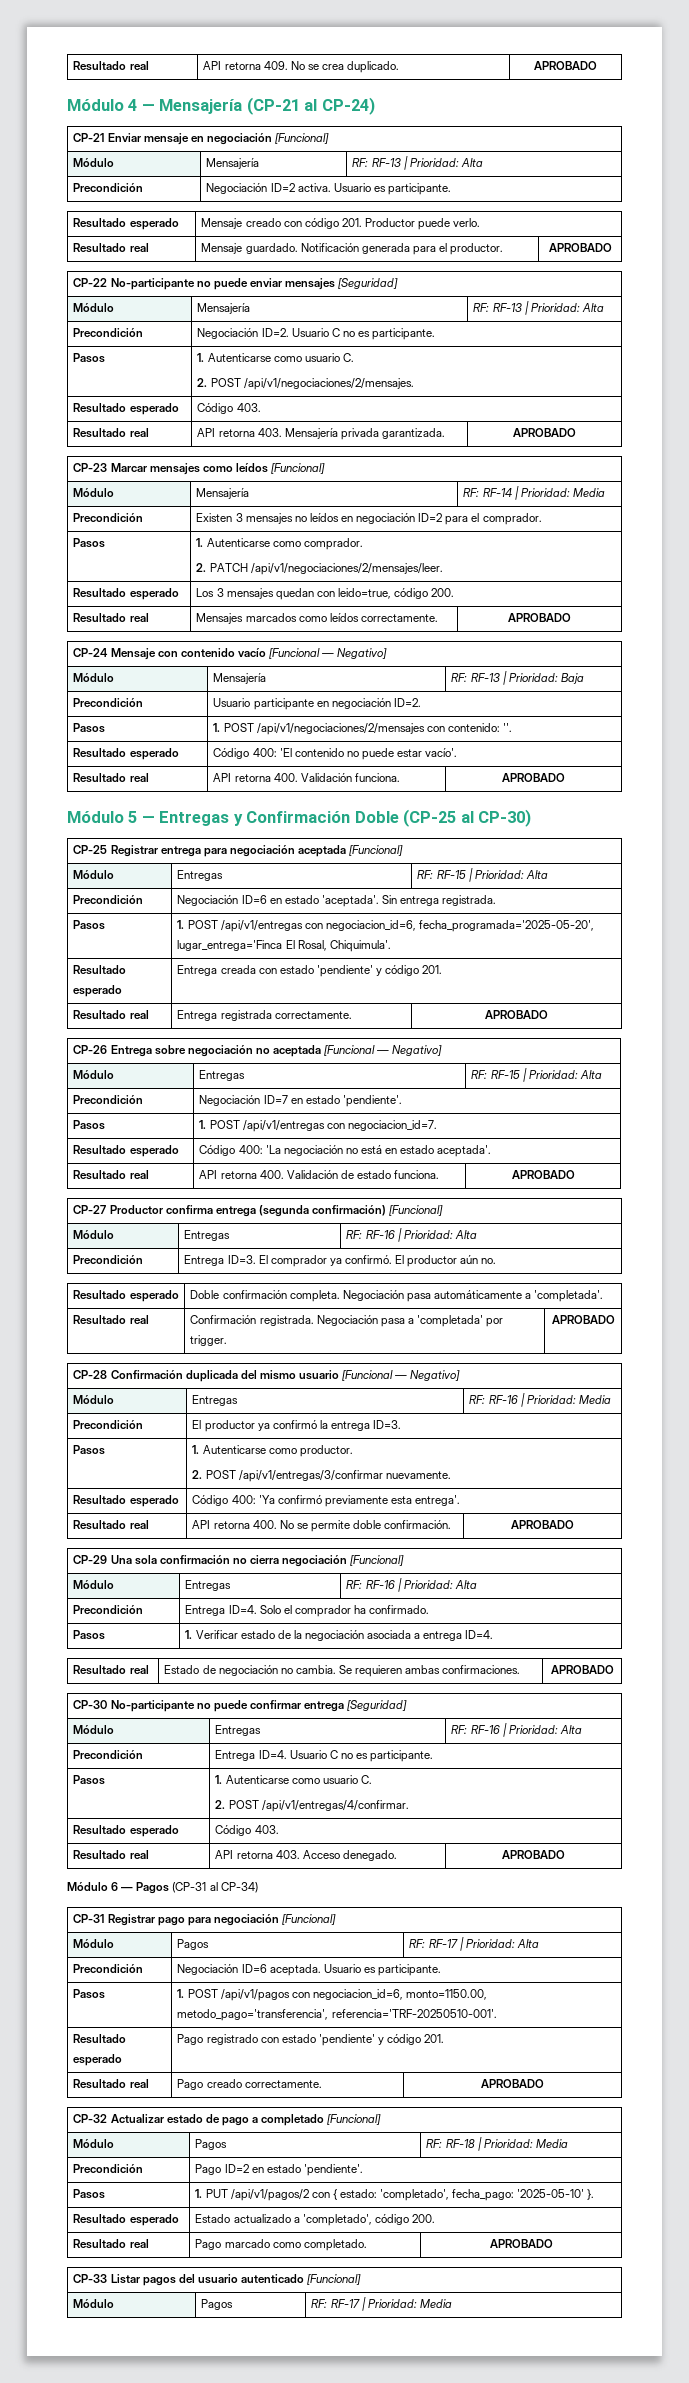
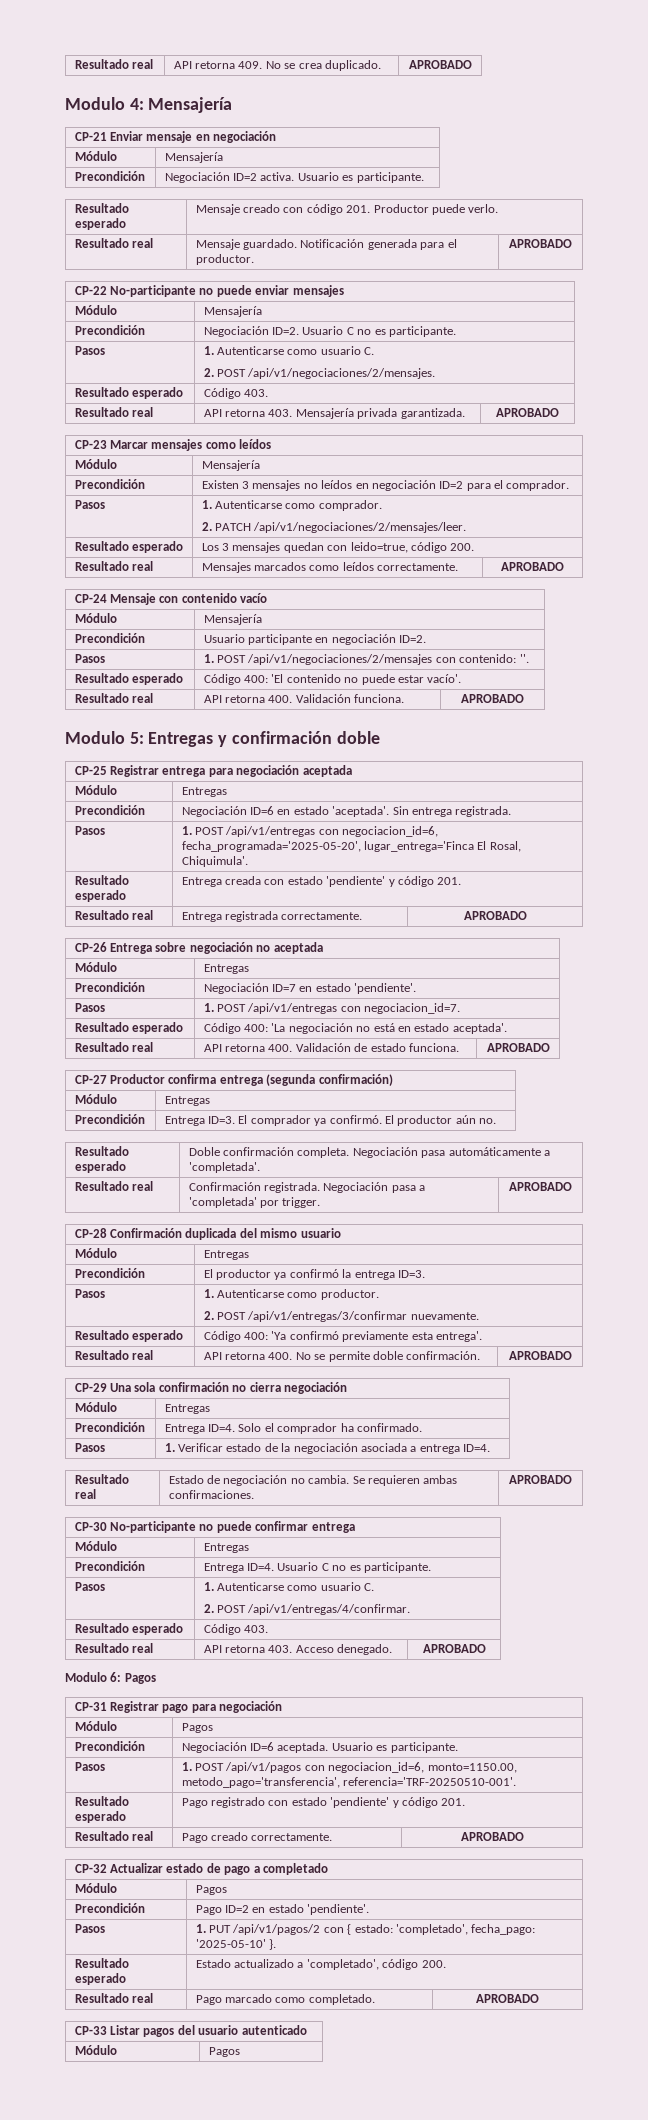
- Módulo 4 — Mensajería (CP-21 al CP-24)
+ Modulo 4: Mensajería
- CP-21 Enviar mensaje en negociación [Funcional]
- Módulo | Mensajería | RF: RF-13 | Prioridad: Alta
+ CP-21 Enviar mensaje en negociación
+ Módulo | Mensajería
- CP-22 No-participante no puede enviar mensajes [Seguridad]
- Módulo | Mensajería | RF: RF-13 | Prioridad: Alta
+ CP-22 No-participante no puede enviar mensajes
+ Módulo | Mensajería
- CP-23 Marcar mensajes como leídos [Funcional]
- Módulo | Mensajería | RF: RF-14 | Prioridad: Media
+ CP-23 Marcar mensajes como leídos
+ Módulo | Mensajería
- CP-24 Mensaje con contenido vacío [Funcional — Negativo]
- Módulo | Mensajería | RF: RF-13 | Prioridad: Baja
+ CP-24 Mensaje con contenido vacío
+ Módulo | Mensajería
- Módulo 5 — Entregas y Confirmación Doble (CP-25 al CP-30)
+ Modulo 5: Entregas y confirmación doble
- CP-25 Registrar entrega para negociación aceptada [Funcional]
- Módulo | Entregas | RF: RF-15 | Prioridad: Alta
+ CP-25 Registrar entrega para negociación aceptada
+ Módulo | Entregas
- CP-26 Entrega sobre negociación no aceptada [Funcional — Negativo]
- Módulo | Entregas | RF: RF-15 | Prioridad: Alta
+ CP-26 Entrega sobre negociación no aceptada
+ Módulo | Entregas
- CP-27 Productor confirma entrega (segunda confirmación) [Funcional]
- Módulo | Entregas | RF: RF-16 | Prioridad: Alta
+ CP-27 Productor confirma entrega (segunda confirmación)
+ Módulo | Entregas
- CP-28 Confirmación duplicada del mismo usuario [Funcional — Negativo]
- Módulo | Entregas | RF: RF-16 | Prioridad: Media
+ CP-28 Confirmación duplicada del mismo usuario
+ Módulo | Entregas
- CP-29 Una sola confirmación no cierra negociación [Funcional]
- Módulo | Entregas | RF: RF-16 | Prioridad: Alta
+ CP-29 Una sola confirmación no cierra negociación
+ Módulo | Entregas
- CP-30 No-participante no puede confirmar entrega [Seguridad]
- Módulo | Entregas | RF: RF-16 | Prioridad: Alta
+ CP-30 No-participante no puede confirmar entrega
+ Módulo | Entregas
- Módulo 6 — Pagos (CP-31 al CP-34)
+ Modulo 6: Pagos
- CP-31 Registrar pago para negociación [Funcional]
- Módulo | Pagos | RF: RF-17 | Prioridad: Alta
+ CP-31 Registrar pago para negociación
+ Módulo | Pagos
- CP-32 Actualizar estado de pago a completado [Funcional]
- Módulo | Pagos | RF: RF-18 | Prioridad: Media
+ CP-32 Actualizar estado de pago a completado
+ Módulo | Pagos
- CP-33 Listar pagos del usuario autenticado [Funcional]
- Módulo | Pagos | RF: RF-17 | Prioridad: Media
+ CP-33 Listar pagos del usuario autenticado
+ Módulo | Pagos

